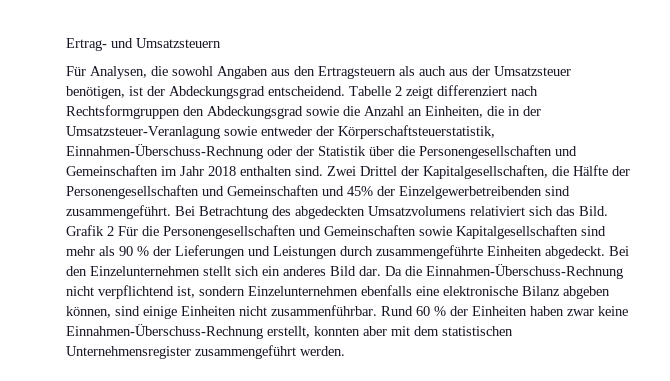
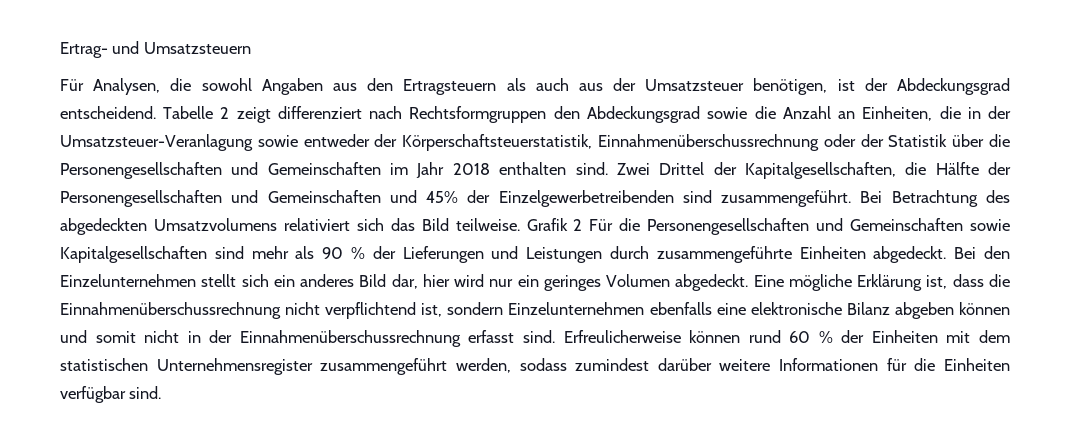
- Tabelle 2 zeigt differenziert nach Rechtsformgruppen den Abdeckungsgrad sowie die Anzahl an Einheiten, die in der Umsatzsteuer-Veranlagung sowie entweder der Körperschaftsteuerstatistik, Einnahmen-Überschuss-Rechnung oder der Statistik über die Personengesellschaften und Gemeinschaften im Jahr 2018 enthalten sind.
+ Tabelle 2 zeigt differenziert nach Rechtsformgruppen den Abdeckungsgrad sowie die Anzahl an Einheiten, die in der Umsatzsteuer-Veranlagung sowie entweder der Körperschaftsteuerstatistik, Einnahmenüberschussrechnung oder der Statistik über die Personengesellschaften und Gemeinschaften im Jahr 2018 enthalten sind.
- Bei Betrachtung des abgedeckten Umsatzvolumens relativiert sich das Bild.
+ Bei Betrachtung des abgedeckten Umsatzvolumens relativiert sich das Bild teilweise.
- Bei den Einzelunternehmen stellt sich ein anderes Bild dar. Da die Einnahmen-Überschuss-Rechnung nicht verpflichtend ist, sondern Einzelunternehmen ebenfalls eine elektronische Bilanz abgeben können, sind einige Einheiten nicht zusammenführbar. Rund 60 % der Einheiten haben zwar keine Einnahmen-Überschuss-Rechnung erstellt, konnten aber mit dem statistischen Unternehmensregister zusammengeführt werden.
+ Bei den Einzelunternehmen stellt sich ein anderes Bild dar, hier wird nur ein geringes Volumen abgedeckt. Eine mögliche Erklärung ist, dass die Einnahmenüberschussrechnung nicht verpflichtend ist, sondern Einzelunternehmen ebenfalls eine elektronische Bilanz abgeben können und somit nicht in der Einnahmenüberschussrechnung erfasst sind. Erfreulicherweise können rund 60 % der Einheiten mit dem statistischen Unternehmensregister zusammengeführt werden, sodass zumindest darüber weitere Informationen für die Einheiten verfügbar sind.

